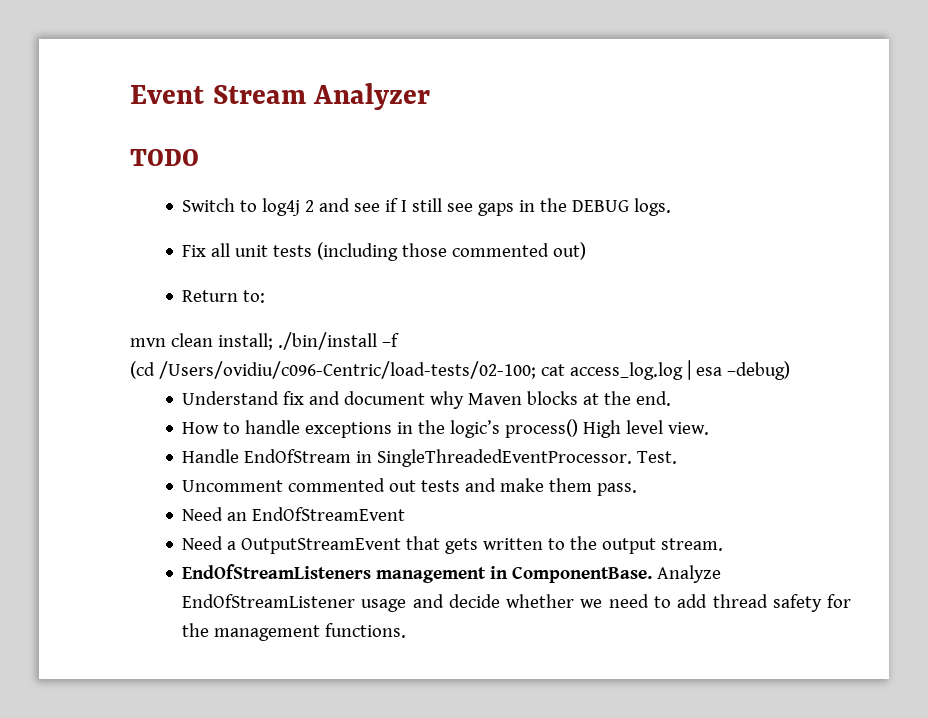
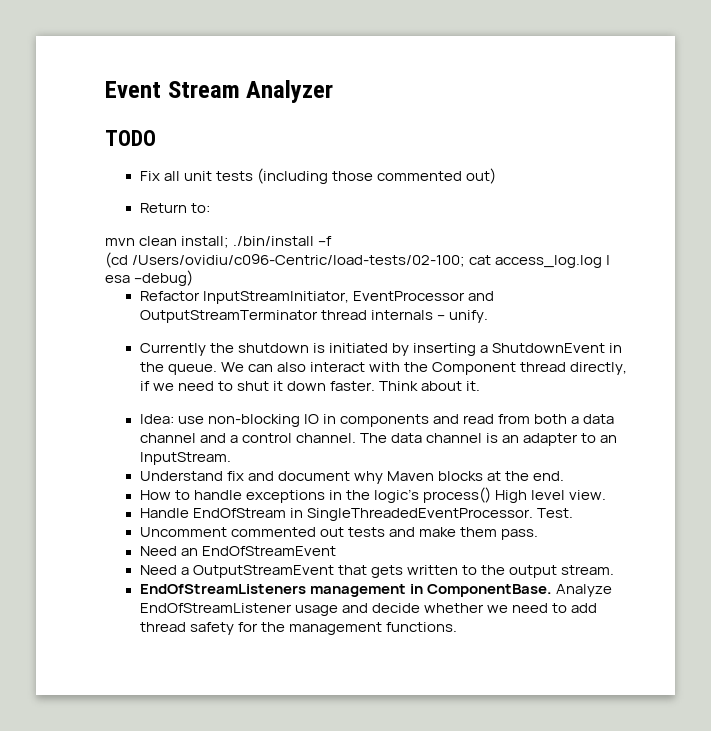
- Switch to log4j 2 and see if I still see gaps in the DEBUG logs.
+ Refactor InputStreamInitiator, EventProcessor and OutputStreamTerminator thread internals – unify.
+ Currently the shutdown is initiated by inserting a ShutdownEvent in the queue. We can also interact with the Component thread directly, if we need to shut it down faster. Think about it.
+ Idea: use non-blocking IO in components and read from both a data channel and a control channel. The data channel is an adapter to an InputStream.

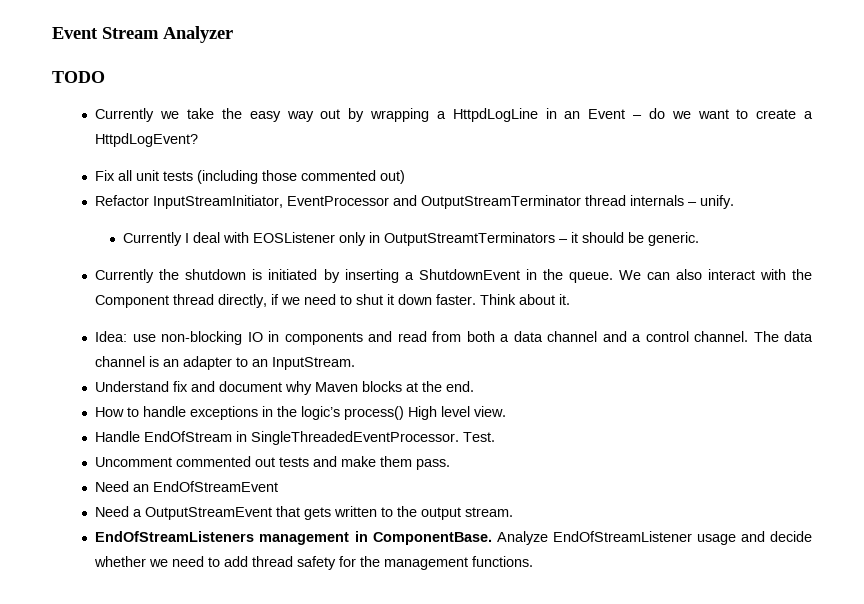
+ Currently we take the easy way out by wrapping a HttpdLogLine in an Event – do we want to create a HttpdLogEvent?
- Return to:
- mvn clean install; ./bin/install –f
- (cd /Users/ovidiu/c096-Centric/load-tests/02-100; cat access_log.log | esa –debug)
+ Currently I deal with EOSListener only in OutputStreamtTerminators – it should be generic.

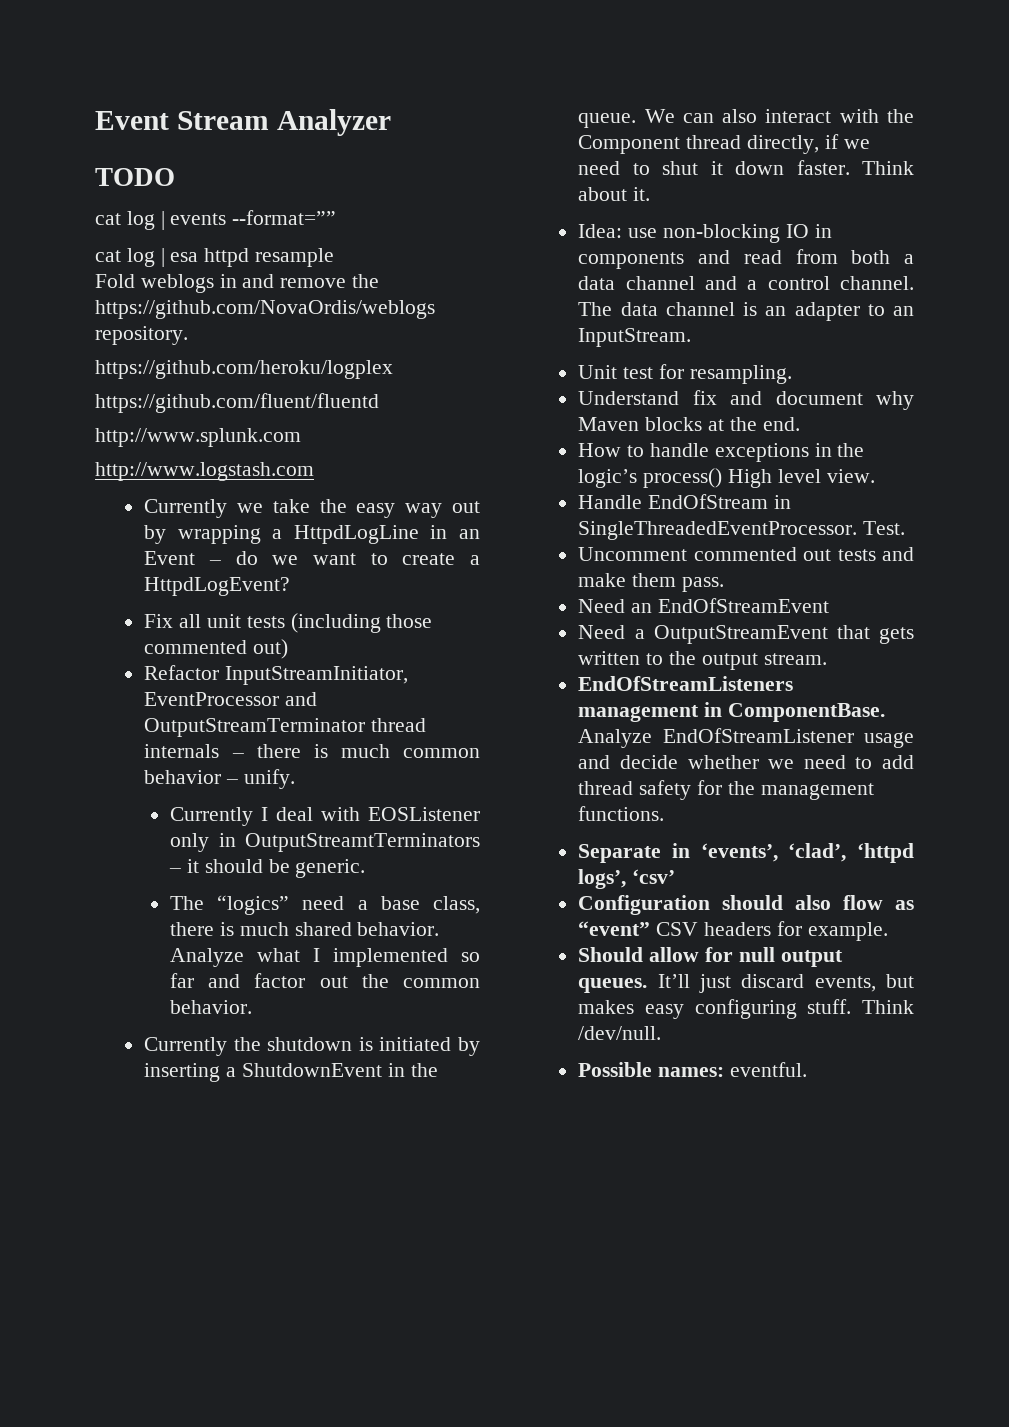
+ cat log | events --format=””
+ cat log | esa httpd resample
+ Fold weblogs in and remove the https://github.com/NovaOrdis/weblogs repository.
+ https://github.com/heroku/logplex
+ https://github.com/fluent/fluentd
+ http://www.splunk.com
+ http://www.logstash.com
- Refactor InputStreamInitiator, EventProcessor and OutputStreamTerminator thread internals – unify.
+ Refactor InputStreamInitiator, EventProcessor and OutputStreamTerminator thread internals – there is much common behavior – unify.
+ The “logics” need a base class, there is much shared behavior. Analyze what I implemented so far and factor out the common behavior.
+ Unit test for resampling.
+ Separate in ‘events’, ‘clad’, ‘httpd logs’, ‘csv’
+ Configuration should also flow as “event” CSV headers for example.
+ Should allow for null output queues. It’ll just discard events, but makes easy configuring stuff. Think /dev/null.
+ Possible names: eventful.

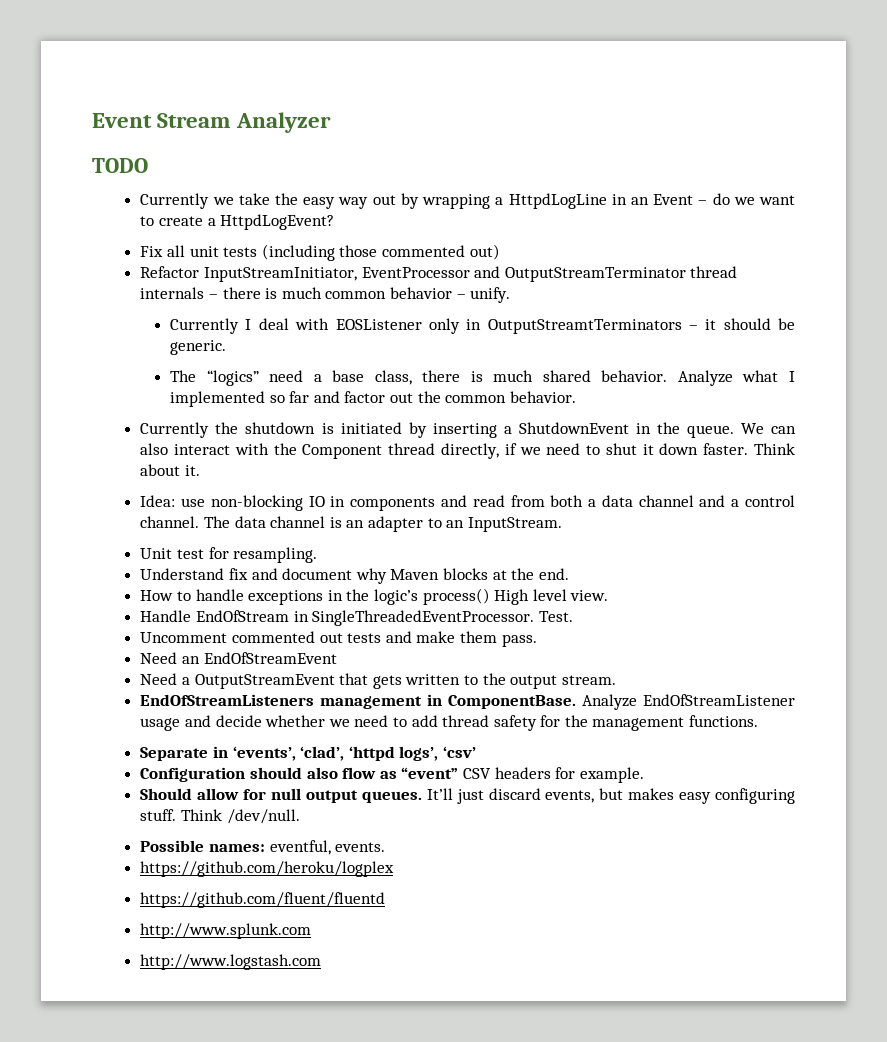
- cat log | events --format=””
- cat log | esa httpd resample
- Fold weblogs in and remove the https://github.com/NovaOrdis/weblogs repository.
- https://github.com/heroku/logplex
- https://github.com/fluent/fluentd
- http://www.splunk.com
- http://www.logstash.com
- Possible names: eventful.
+ Possible names: eventful, events.
+ https://github.com/heroku/logplex
+ https://github.com/fluent/fluentd
+ http://www.splunk.com
+ http://www.logstash.com

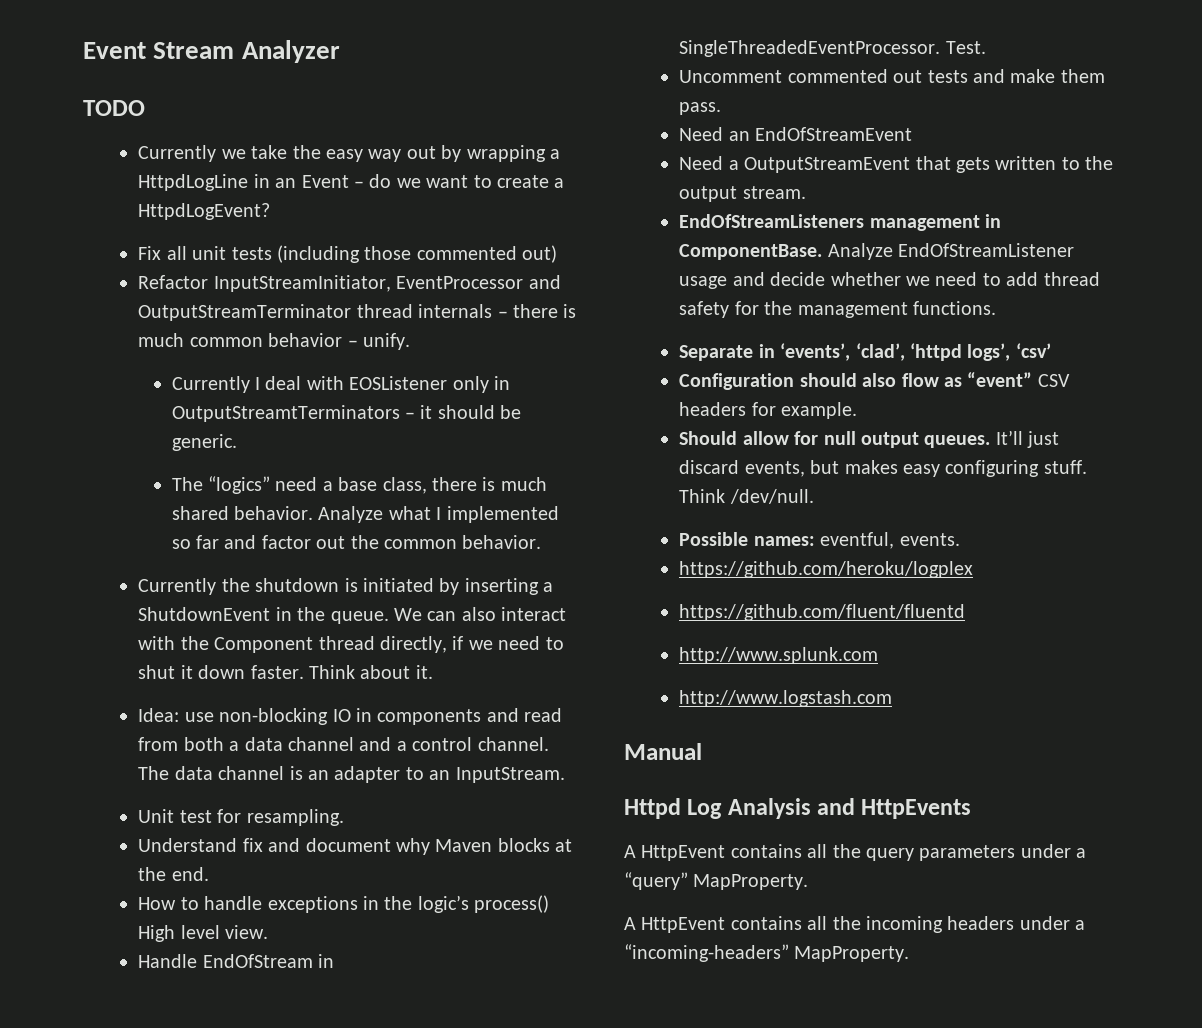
+ Manual
+ Httpd Log Analysis and HttpEvents
+ A HttpEvent contains all the query parameters under a “query” MapProperty.
+ A HttpEvent contains all the incoming headers under a “incoming-headers” MapProperty.

